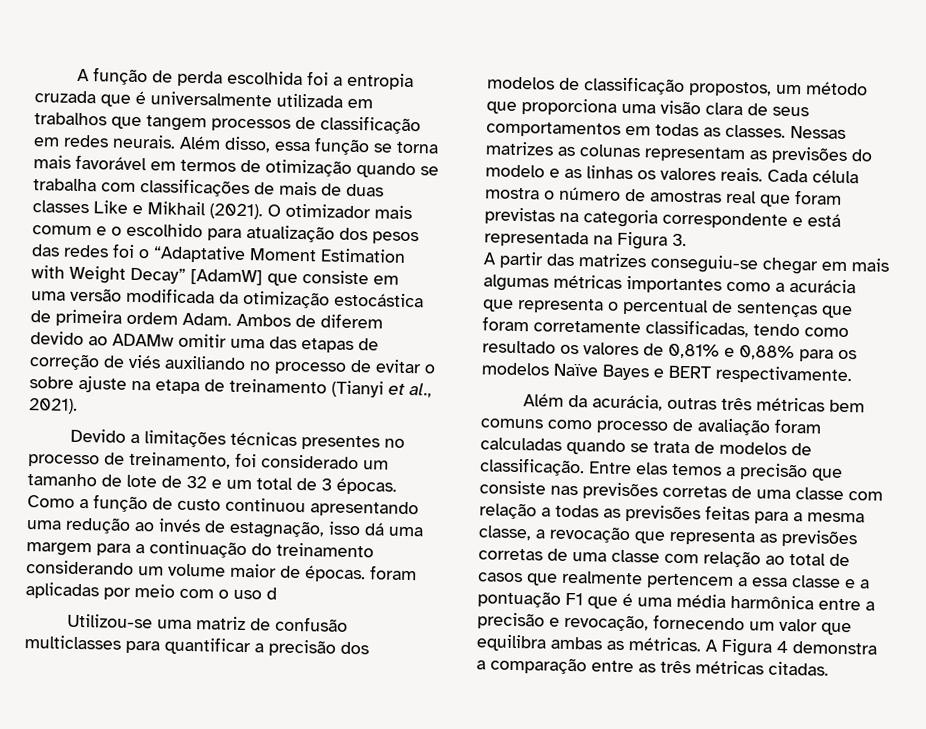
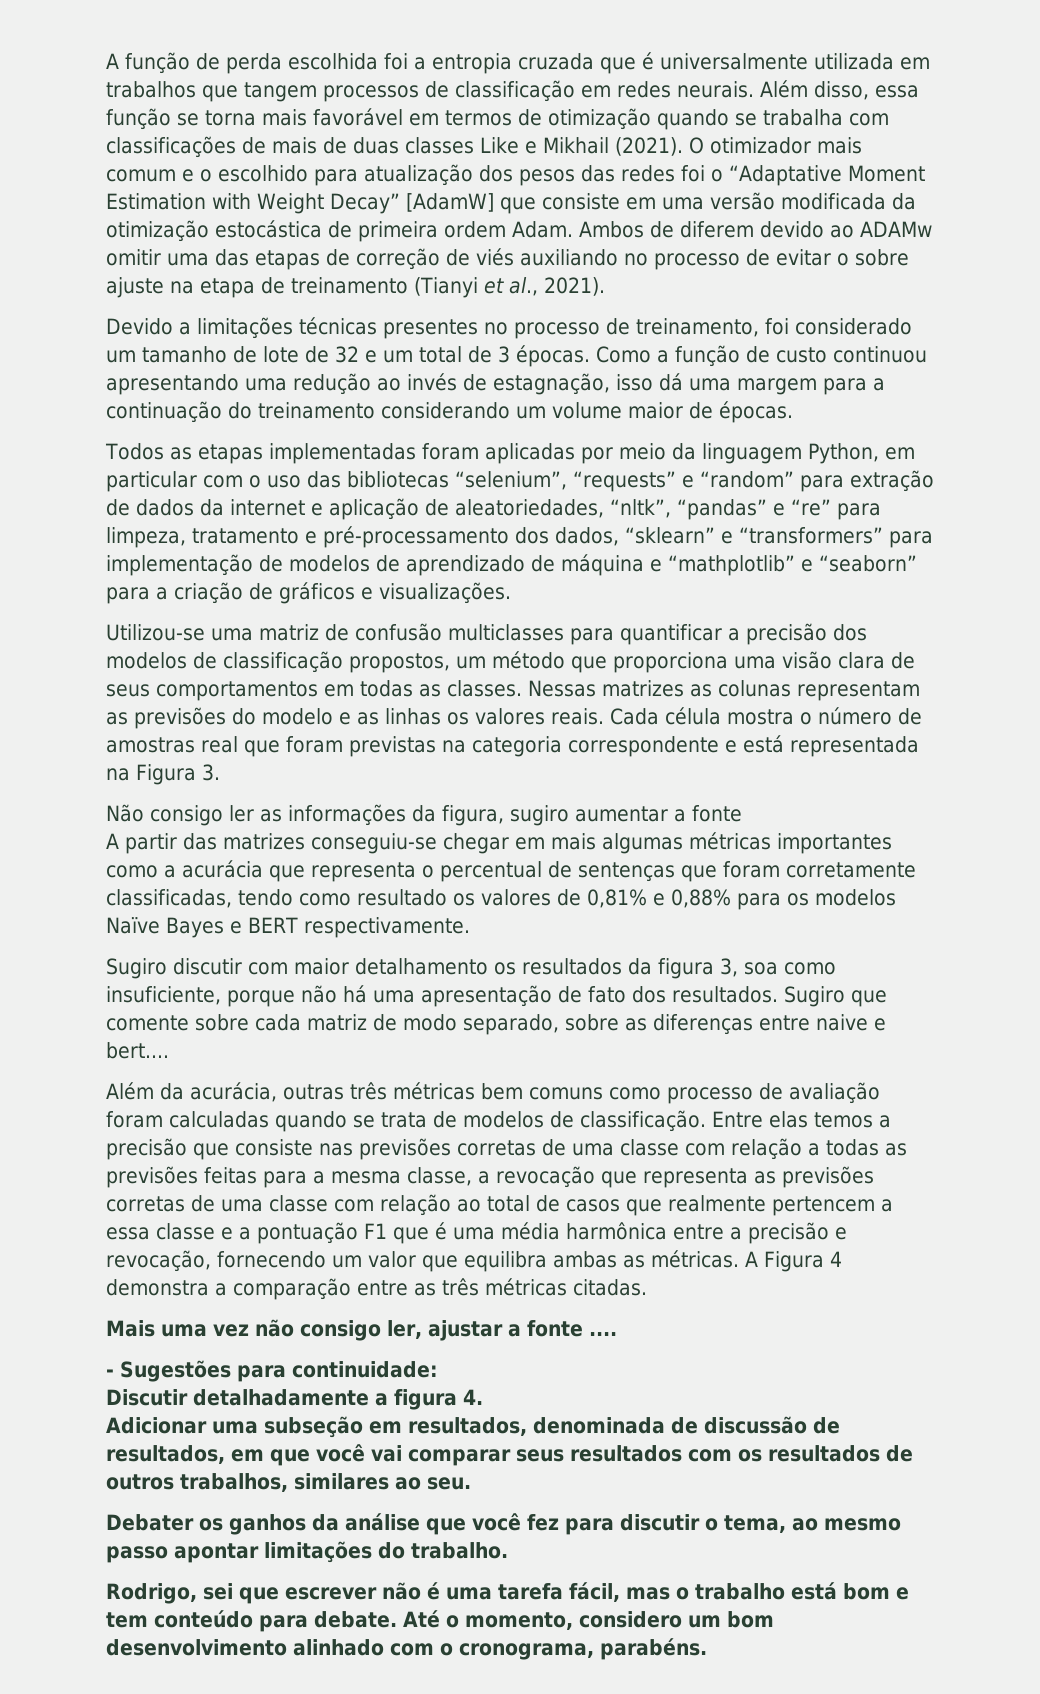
- Como a função de custo continuou apresentando uma redução ao invés de estagnação, isso dá uma margem para a continuação do treinamento considerando um volume maior de épocas. foram aplicadas por meio com o uso d
+ Como a função de custo continuou apresentando uma redução ao invés de estagnação, isso dá uma margem para a continuação do treinamento considerando um volume maior de épocas.
+ Todos as etapas implementadas foram aplicadas por meio da linguagem Python, em particular com o uso das bibliotecas “selenium”, “requests” e “random” para extração de dados da internet e aplicação de aleatoriedades, “nltk”, “pandas” e “re” para limpeza, tratamento e pré-processamento dos dados, “sklearn” e “transformers” para implementação de modelos de aprendizado de máquina e “mathplotlib” e “seaborn” para a criação de gráficos e visualizações.
+ Não consigo ler as informações da figura, sugiro aumentar a fonte
+ Sugiro discutir com maior detalhamento os resultados da figura 3, soa como insuficiente, porque não há uma apresentação de fato dos resultados. Sugiro que comente sobre cada matriz de modo separado, sobre as diferenças entre naive e bert....
+ Mais uma vez não consigo ler, ajustar a fonte ....
+ - Sugestões para continuidade:
+ Discutir detalhadamente a figura 4.
+ Adicionar uma subseção em resultados, denominada de discussão de resultados, em que você vai comparar seus resultados com os resultados de outros trabalhos, similares ao seu.
+ Debater os ganhos da análise que você fez para discutir o tema, ao mesmo passo apontar limitações do trabalho.
+ Rodrigo, sei que escrever não é uma tarefa fácil, mas o trabalho está bom e tem conteúdo para debate. Até o momento, considero um bom desenvolvimento alinhado com o cronograma, parabéns.

